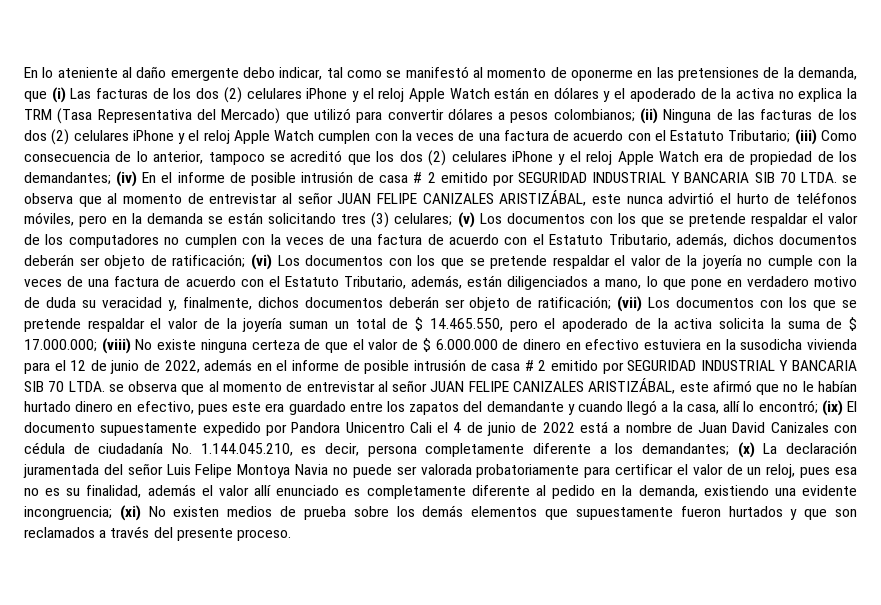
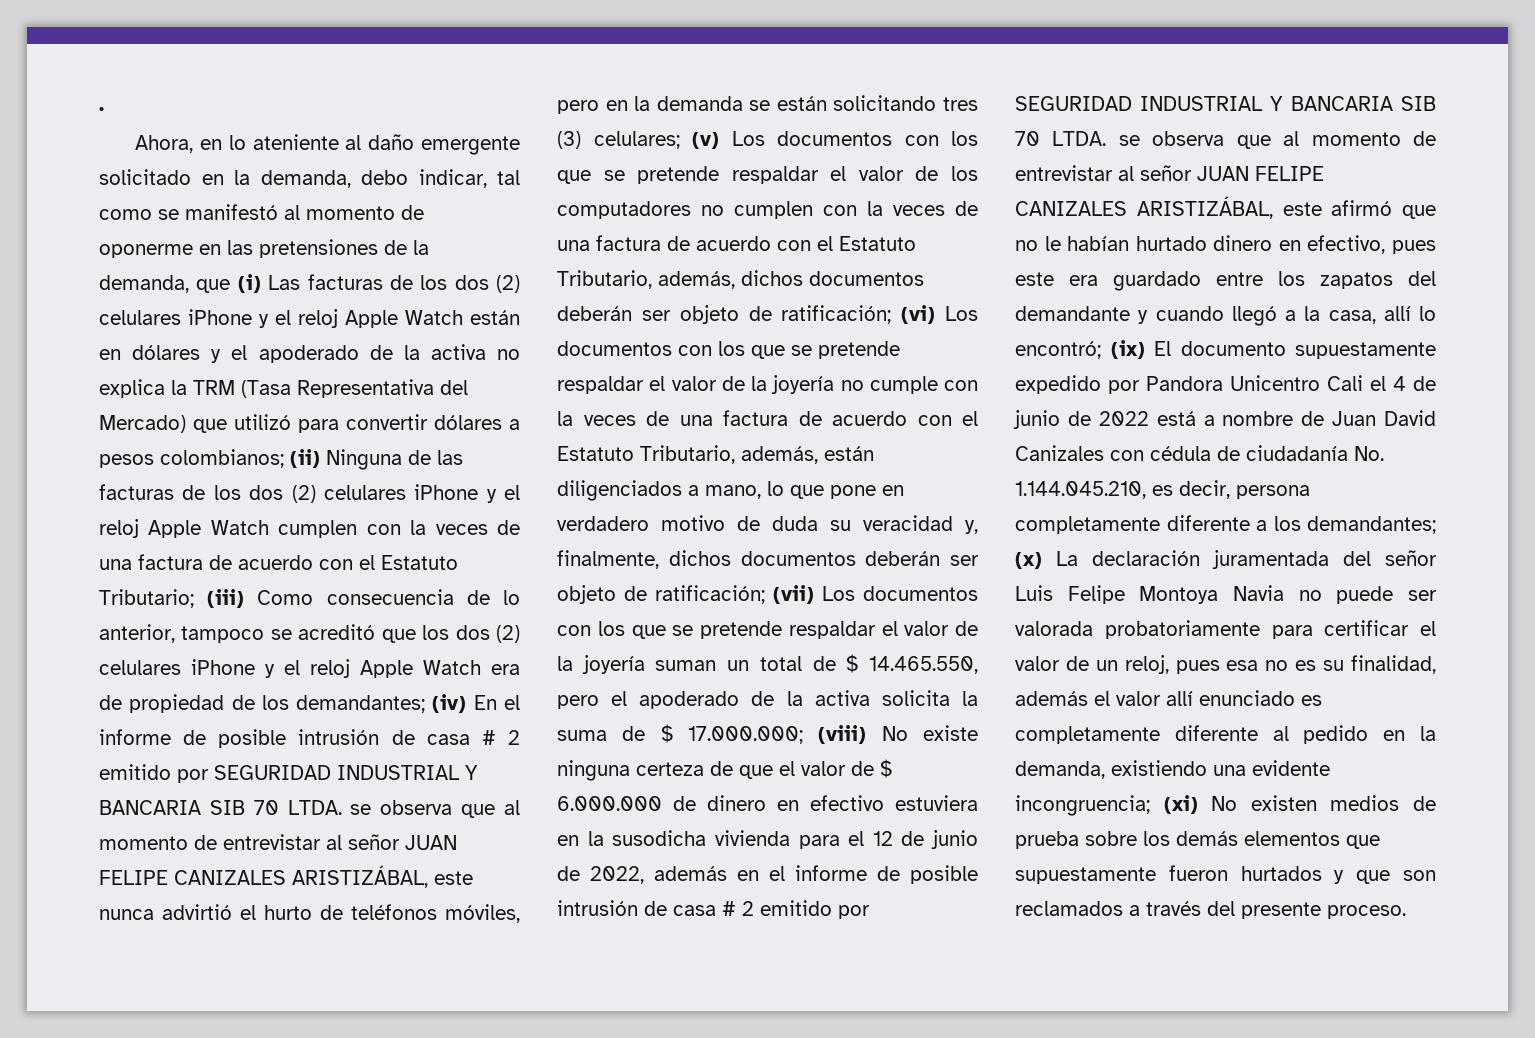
- En lo ateniente al daño emergente debo indicar, tal como se manifestó al momento de oponerme en las pretensiones de la demanda, que (i) Las facturas de los dos (2) celulares iPhone y el reloj Apple Watch están en dólares y el apoderado de la activa no explica la TRM (Tasa Representativa del Mercado) que utilizó para convertir dólares a pesos colombianos;
+ .
+ Ahora, en lo ateniente al daño emergente solicitado en la demanda, debo indicar, tal como se manifestó al momento de oponerme en las pretensiones de la demanda, que (i) Las facturas de los dos (2) celulares iPhone y el reloj Apple Watch están en dólares y el apoderado de la activa no explica la TRM (Tasa Representativa del Mercado) que utilizó para convertir dólares a pesos colombianos;

